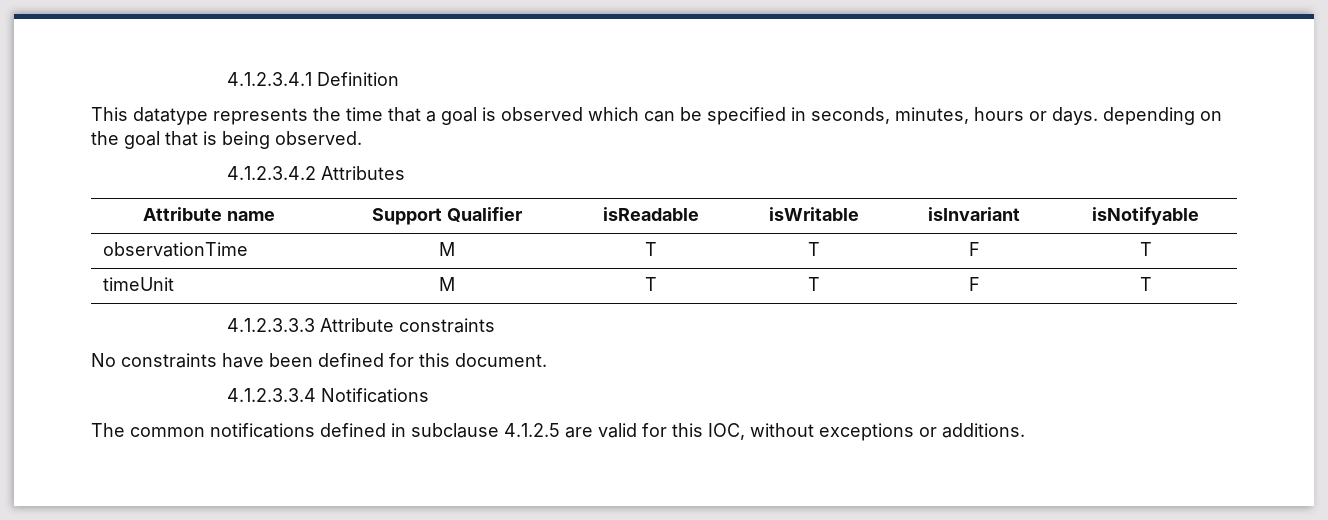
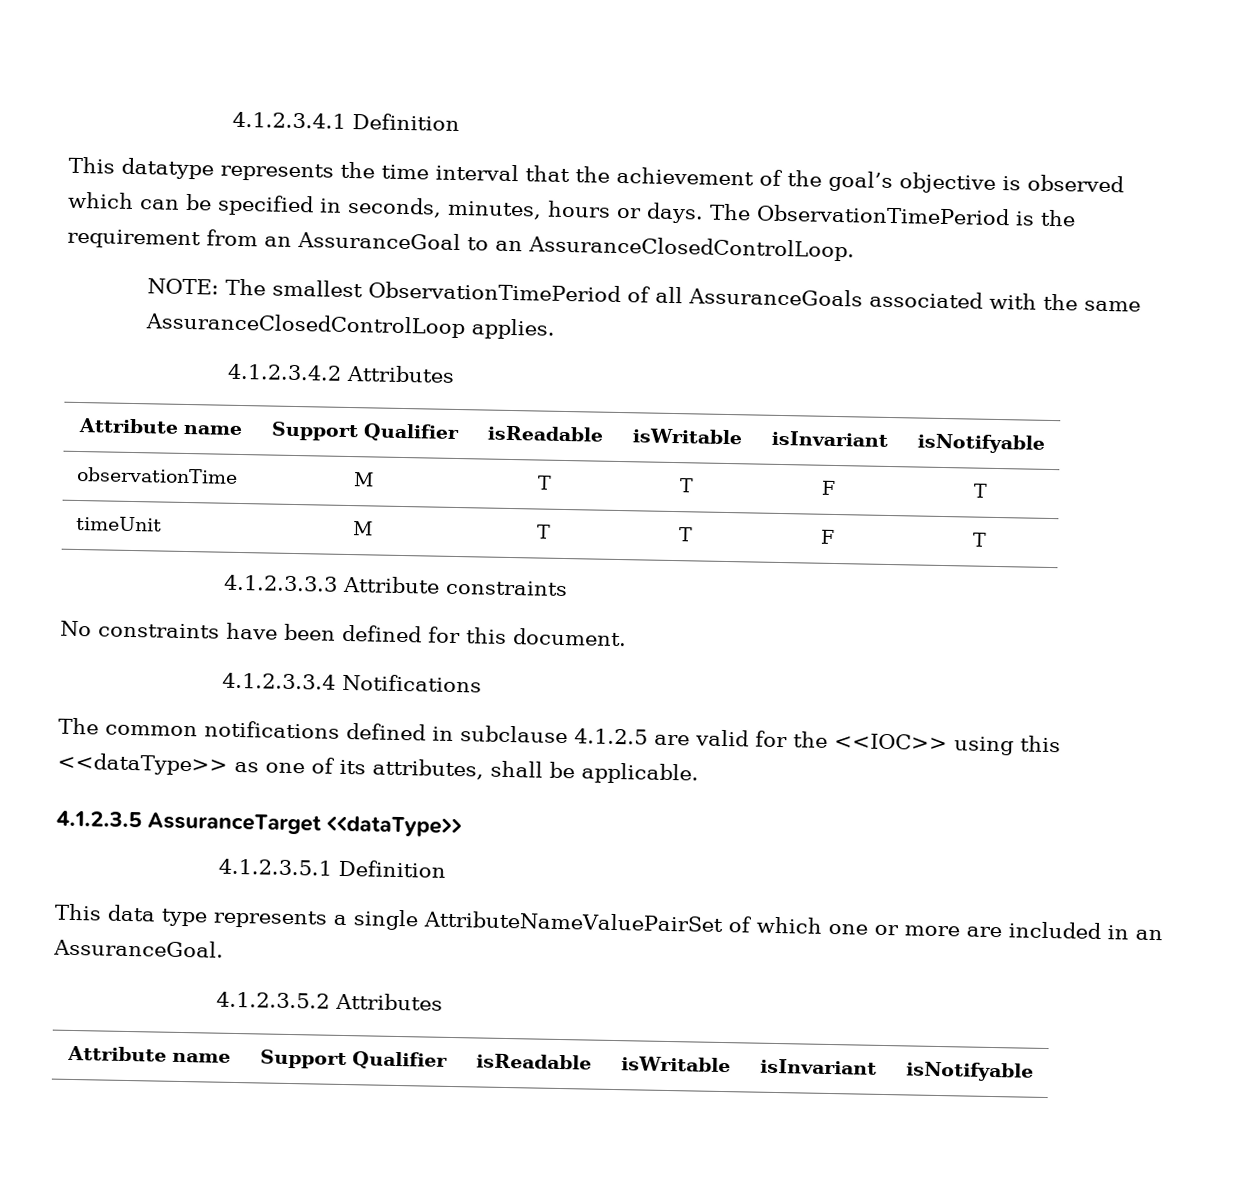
- This datatype represents the time that a goal is observed which can be specified in seconds, minutes, hours or days. depending on the goal that is being observed.
+ This datatype represents the time interval that the achievement of the goal’s objective is observed which can be specified in seconds, minutes, hours or days. The ObservationTimePeriod is the requirement from an AssuranceGoal to an AssuranceClosedControlLoop.
+ NOTE: The smallest ObservationTimePeriod of all AssuranceGoals associated with the same AssuranceClosedControlLoop applies.
- The common notifications defined in subclause 4.1.2.5 are valid for this IOC, without exceptions or additions.
+ The common notifications defined in subclause 4.1.2.5 are valid for the <<IOC>> using this <<dataType>> as one of its attributes, shall be applicable.
+ 4.1.2.3.5 AssuranceTarget <<dataType>>
+ 4.1.2.3.5.1 Definition
+ This data type represents a single AttributeNameValuePairSet of which one or more are included in an AssuranceGoal.
+ 4.1.2.3.5.2 Attributes
+ Attribute name | Support Qualifier | isReadable | isWritable | isInvariant | isNotifyable

